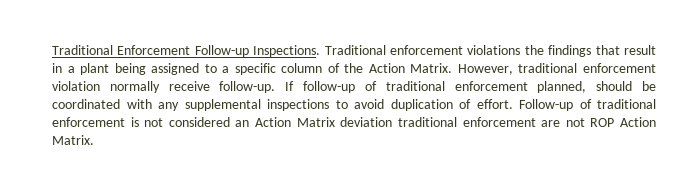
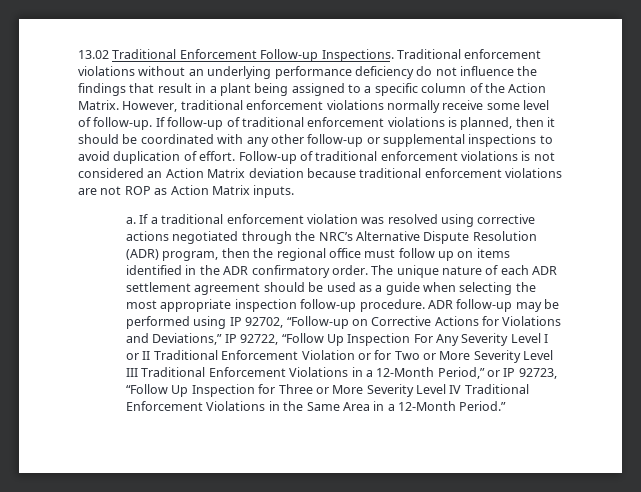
- Traditional Enforcement Follow-up Inspections.
+ 13.02 Traditional Enforcement Follow-up Inspections.
- Traditional enforcement violations the findings that result in a plant being assigned to a specific column of the Action Matrix.
+ Traditional enforcement violations without an underlying performance deficiency do not influence the findings that result in a plant being assigned to a specific column of the Action Matrix.
- However, traditional enforcement violation normally receive follow-up.
+ However, traditional enforcement violations normally receive some level of follow-up.
- If follow-up of traditional enforcement planned, should be coordinated with any supplemental inspections to avoid duplication of effort.
+ If follow-up of traditional enforcement violations is planned, then it should be coordinated with any other follow-up or supplemental inspections to avoid duplication of effort.
- Follow-up of traditional enforcement is not considered an Action Matrix deviation traditional enforcement are not ROP Action Matrix.
+ Follow-up of traditional enforcement violations is not considered an Action Matrix deviation because traditional enforcement violations are not ROP as Action Matrix inputs.
+ a. If a traditional enforcement violation was resolved using corrective actions negotiated through the NRC’s Alternative Dispute Resolution (ADR) program, then the regional office must follow up on items identified in the ADR confirmatory order. The unique nature of each ADR settlement agreement should be used as a guide when selecting the most appropriate inspection follow-up procedure. ADR follow-up may be performed using IP 92702, “Follow-up on Corrective Actions for Violations and Deviations,” IP 92722, “Follow Up Inspection For Any Severity Level I or II Traditional Enforcement Violation or for Two or More Severity Level III Traditional Enforcement Violations in a 12-Month Period,” or IP 92723, “Follow Up Inspection for Three or More Severity Level IV Traditional Enforcement Violations in the Same Area in a 12-Month Period.”

